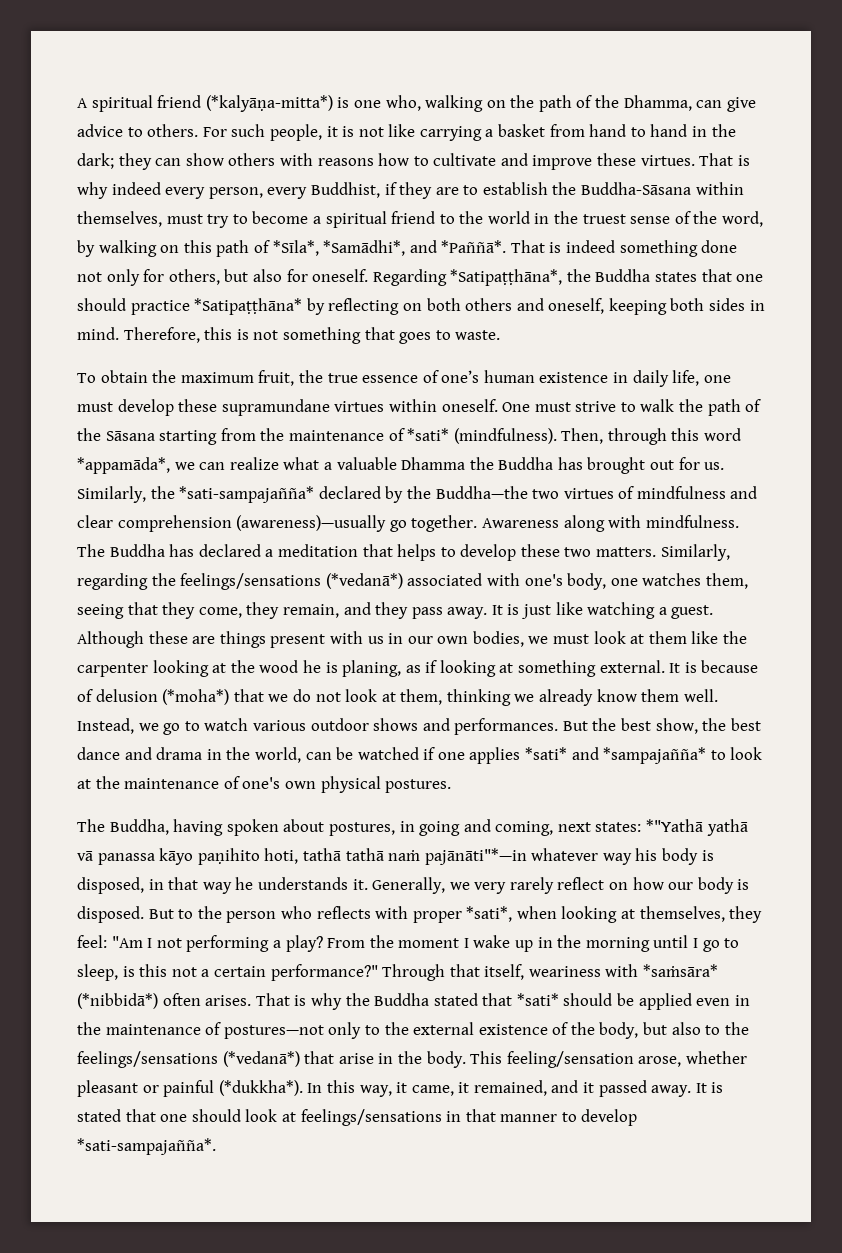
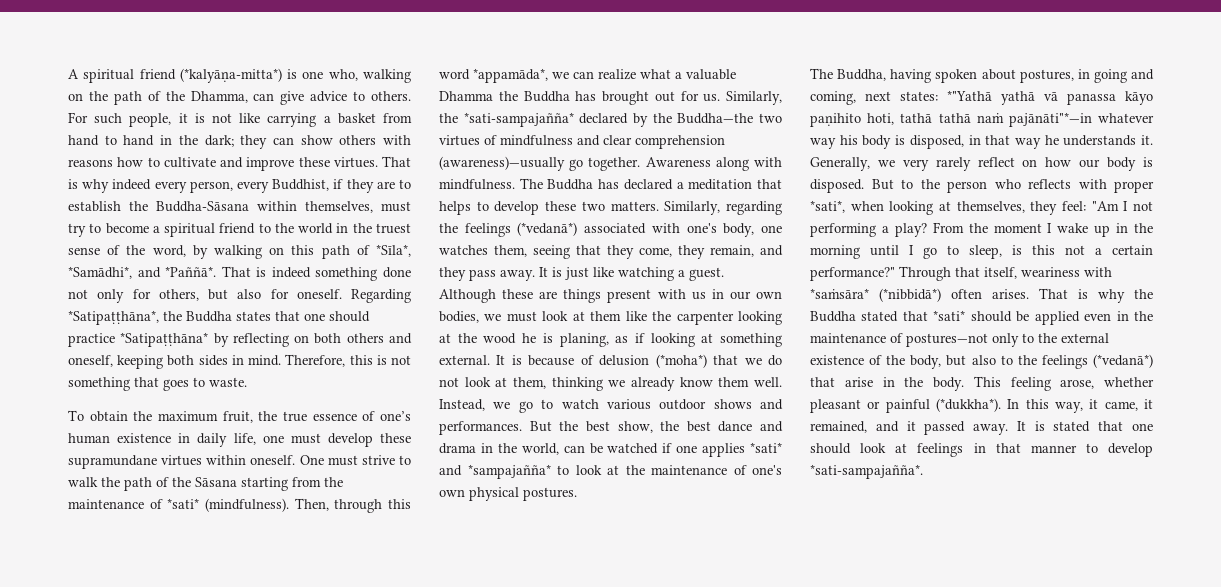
- Similarly, regarding the feelings/sensations (*vedanā*) associated with one's body, one watches them, seeing that they come, they remain, and they pass away.
+ Similarly, regarding the feelings (*vedanā*) associated with one's body, one watches them, seeing that they come, they remain, and they pass away.
- That is why the Buddha stated that *sati* should be applied even in the maintenance of postures—not only to the external existence of the body, but also to the feelings/sensations (*vedanā*) that arise in the body.
+ That is why the Buddha stated that *sati* should be applied even in the maintenance of postures—not only to the external existence of the body, but also to the feelings (*vedanā*) that arise in the body.
- This feeling/sensation arose, whether pleasant or painful (*dukkha*).
+ This feeling arose, whether pleasant or painful (*dukkha*).
- It is stated that one should look at feelings/sensations in that manner to develop *sati-sampajañña*.
+ It is stated that one should look at feelings in that manner to develop *sati-sampajañña*.

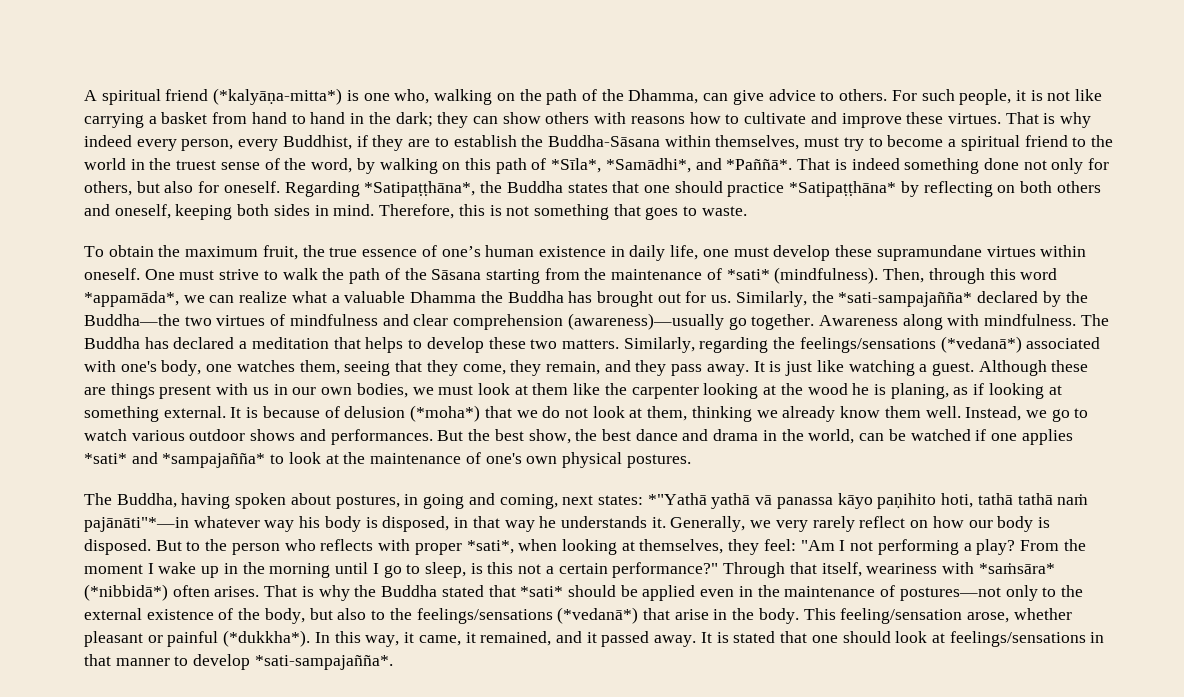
- Similarly, regarding the feelings (*vedanā*) associated with one's body, one watches them, seeing that they come, they remain, and they pass away.
+ Similarly, regarding the feelings/sensations (*vedanā*) associated with one's body, one watches them, seeing that they come, they remain, and they pass away.
- That is why the Buddha stated that *sati* should be applied even in the maintenance of postures—not only to the external existence of the body, but also to the feelings (*vedanā*) that arise in the body.
+ That is why the Buddha stated that *sati* should be applied even in the maintenance of postures—not only to the external existence of the body, but also to the feelings/sensations (*vedanā*) that arise in the body.
- This feeling arose, whether pleasant or painful (*dukkha*).
+ This feeling/sensation arose, whether pleasant or painful (*dukkha*).
- It is stated that one should look at feelings in that manner to develop *sati-sampajañña*.
+ It is stated that one should look at feelings/sensations in that manner to develop *sati-sampajañña*.

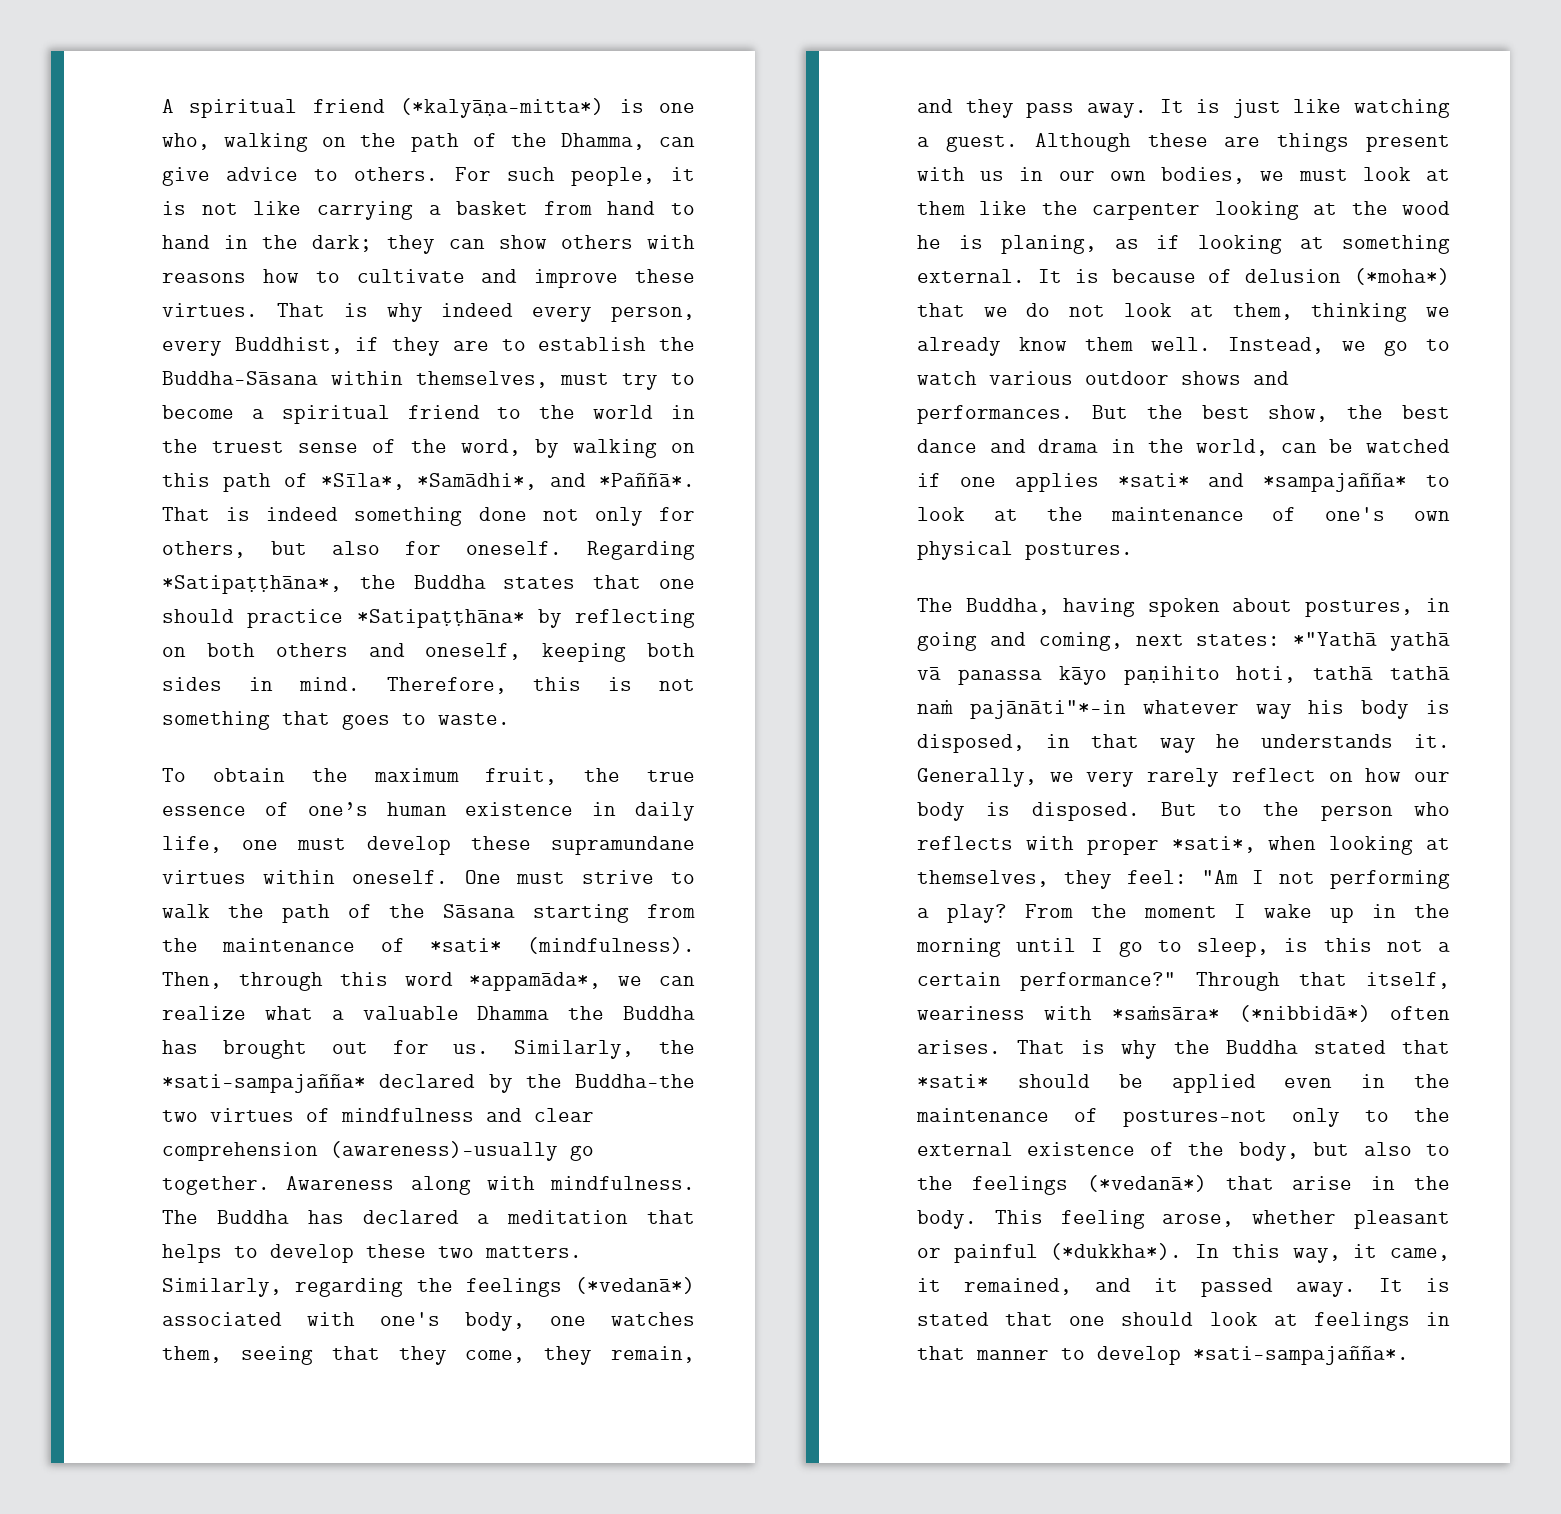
- Similarly, regarding the feelings/sensations (*vedanā*) associated with one's body, one watches them, seeing that they come, they remain, and they pass away.
+ Similarly, regarding the feelings (*vedanā*) associated with one's body, one watches them, seeing that they come, they remain, and they pass away.
- That is why the Buddha stated that *sati* should be applied even in the maintenance of postures—not only to the external existence of the body, but also to the feelings/sensations (*vedanā*) that arise in the body.
+ That is why the Buddha stated that *sati* should be applied even in the maintenance of postures—not only to the external existence of the body, but also to the feelings (*vedanā*) that arise in the body.
- This feeling/sensation arose, whether pleasant or painful (*dukkha*).
+ This feeling arose, whether pleasant or painful (*dukkha*).
- It is stated that one should look at feelings/sensations in that manner to develop *sati-sampajañña*.
+ It is stated that one should look at feelings in that manner to develop *sati-sampajañña*.

